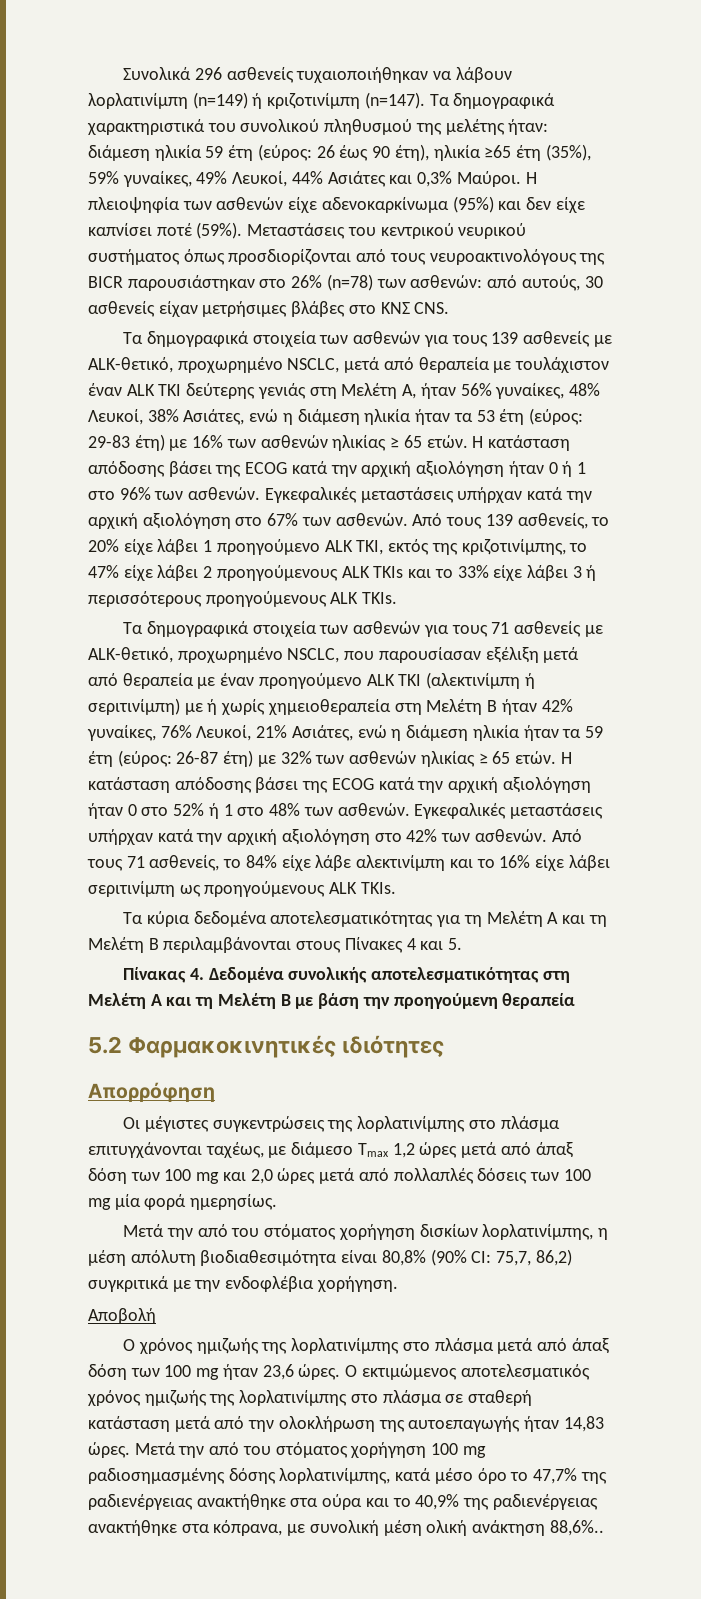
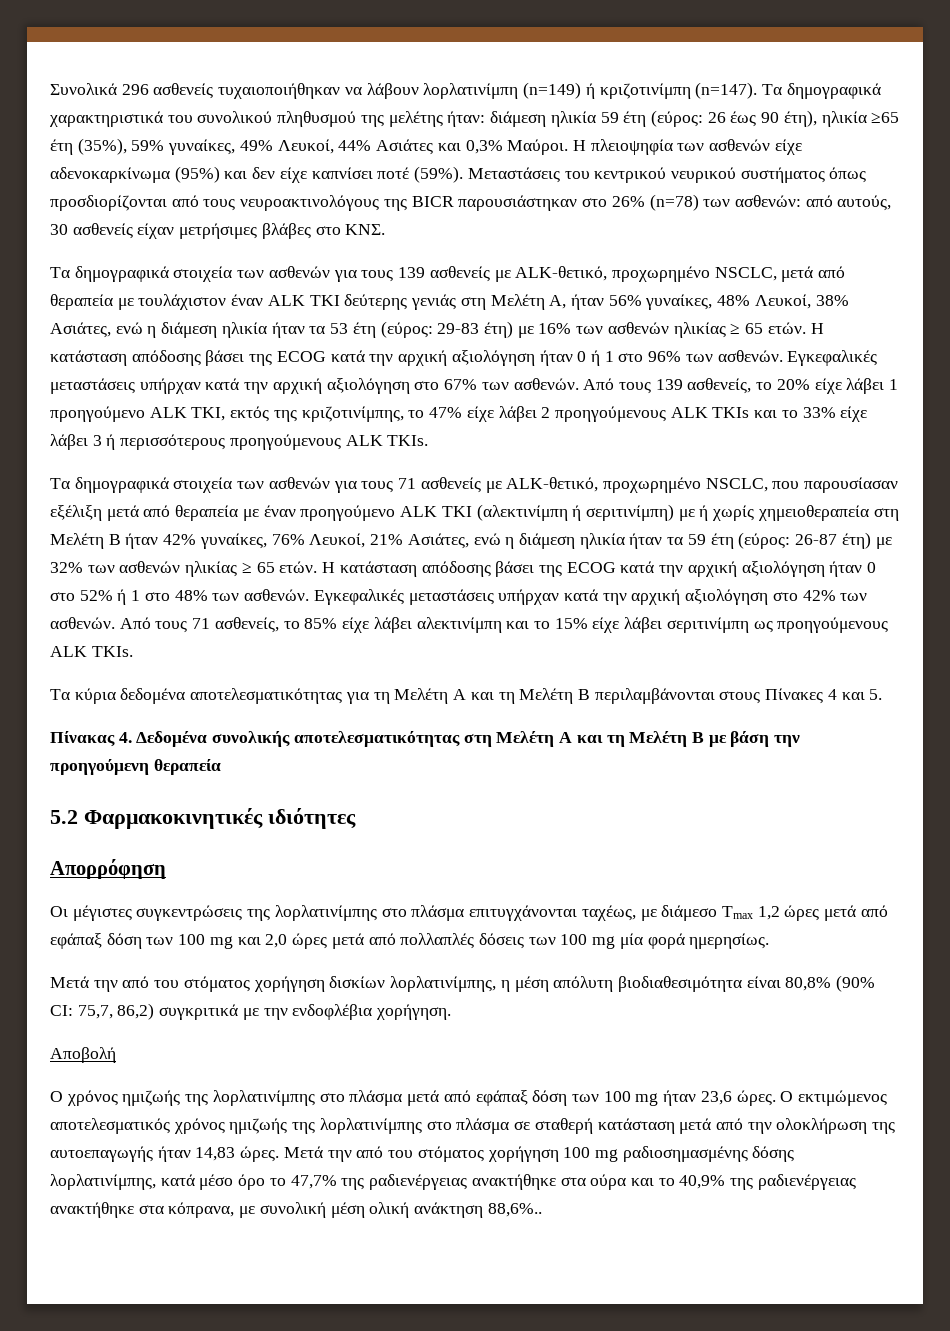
- Μεταστάσεις του κεντρικού νευρικού συστήματος όπως προσδιορίζονται από τους νευροακτινολόγους της BICR παρουσιάστηκαν στο 26% (n=78) των ασθενών: από αυτούς, 30 ασθενείς είχαν μετρήσιμες βλάβες στο ΚΝΣ CNS.
+ Μεταστάσεις του κεντρικού νευρικού συστήματος όπως προσδιορίζονται από τους νευροακτινολόγους της BICR παρουσιάστηκαν στο 26% (n=78) των ασθενών: από αυτούς, 30 ασθενείς είχαν μετρήσιμες βλάβες στο ΚΝΣ.
- Από τους 71 ασθενείς, το 84% είχε λάβε αλεκτινίμπη και το 16% είχε λάβει σεριτινίμπη ως προηγούμενους ALK TKIs.
+ Από τους 71 ασθενείς, το 85% είχε λάβει αλεκτινίμπη και το 15% είχε λάβει σεριτινίμπη ως προηγούμενους ALK TKIs.
- Οι μέγιστες συγκεντρώσεις της λορλατινίμπης στο πλάσμα επιτυγχάνονται ταχέως, με διάμεσο Tmax 1,2 ώρες μετά από άπαξ δόση των 100 mg και 2,0 ώρες μετά από πολλαπλές δόσεις των 100 mg μία φορά ημερησίως.
+ Οι μέγιστες συγκεντρώσεις της λορλατινίμπης στο πλάσμα επιτυγχάνονται ταχέως, με διάμεσο Tmax 1,2 ώρες μετά από εφάπαξ δόση των 100 mg και 2,0 ώρες μετά από πολλαπλές δόσεις των 100 mg μία φορά ημερησίως.
- Ο χρόνος ημιζωής της λορλατινίμπης στο πλάσμα μετά από άπαξ δόση των 100 mg ήταν 23,6 ώρες.
+ Ο χρόνος ημιζωής της λορλατινίμπης στο πλάσμα μετά από εφάπαξ δόση των 100 mg ήταν 23,6 ώρες.

